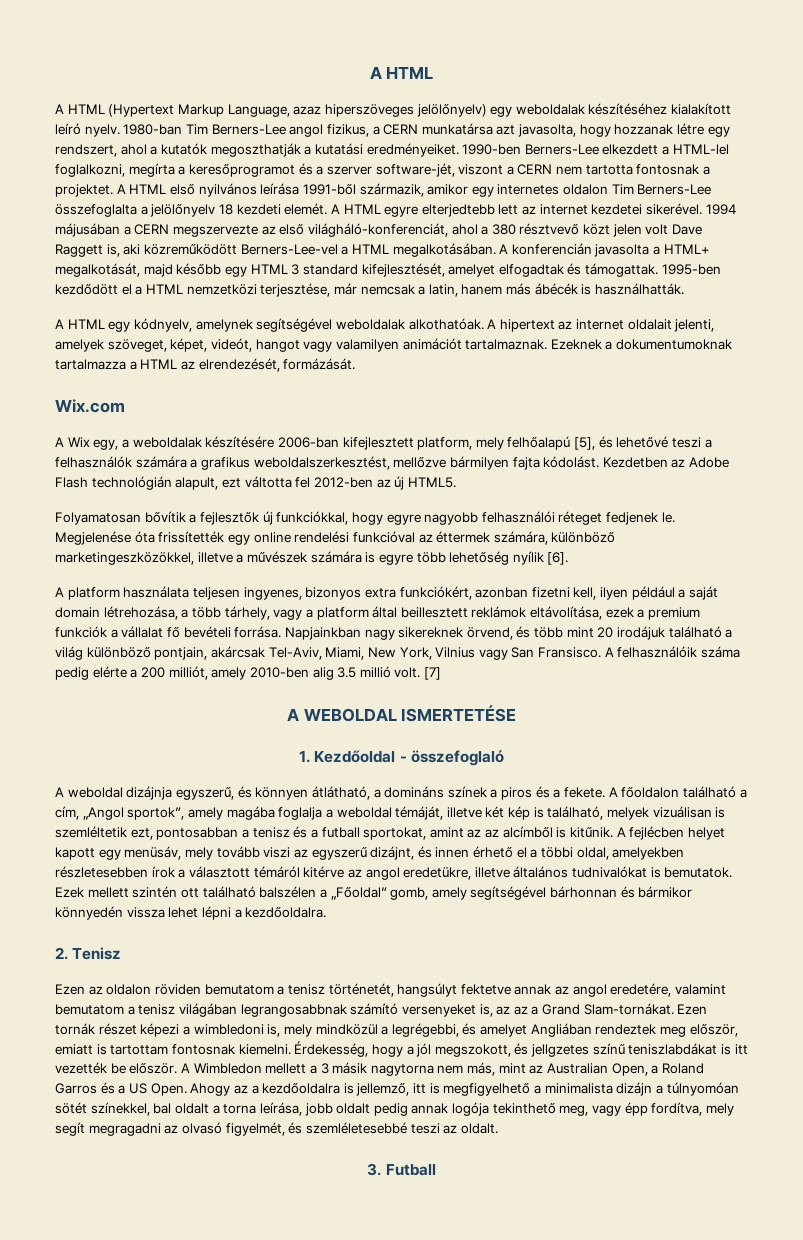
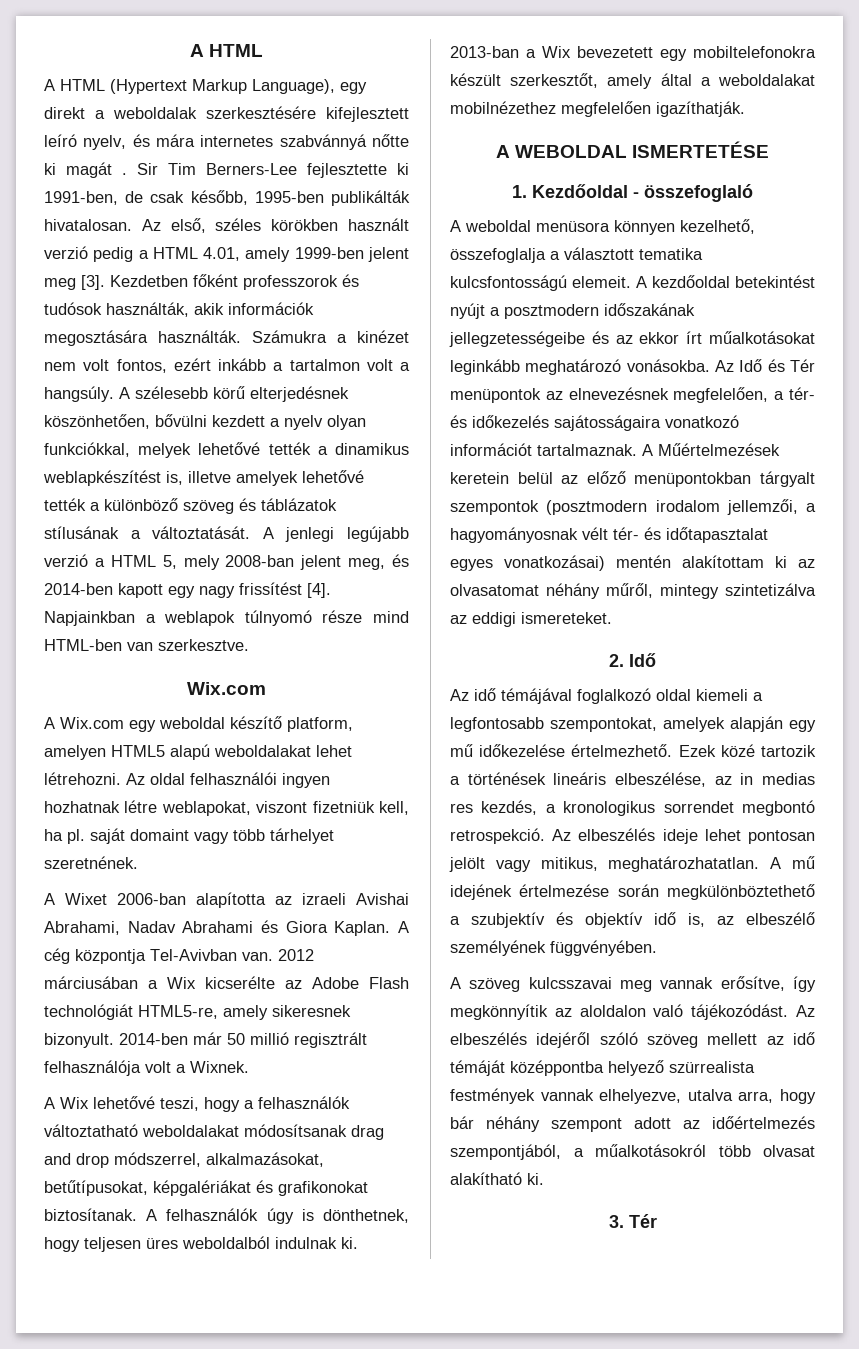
- A HTML (Hypertext Markup Language, azaz hiperszöveges jelölőnyelv) egy weboldalak készítéséhez kialakított leíró nyelv. 1980-ban Tim Berners-Lee angol fizikus, a CERN munkatársa azt javasolta, hogy hozzanak létre egy rendszert, ahol a kutatók megoszthatják a kutatási eredményeiket. 1990-ben Berners-Lee elkezdett a HTML-lel foglalkozni, megírta a keresőprogramot és a szerver software-jét, viszont a CERN nem tartotta fontosnak a projektet. A HTML első nyilvános leírása 1991-ből származik, amikor egy internetes oldalon Tim Berners-Lee összefoglalta a jelölőnyelv 18 kezdeti elemét. A HTML egyre elterjedtebb lett az internet kezdetei sikerével. 1994 májusában a CERN megszervezte az első világháló-konferenciát, ahol a 380 résztvevő közt jelen volt Dave Raggett is, aki közreműködött Berners-Lee-vel a HTML megalkotásában. A konferencián javasolta a HTML+ megalkotását, majd később egy HTML 3 standard kifejlesztését, amelyet elfogadtak és támogattak. 1995-ben kezdődött el a HTML nemzetközi terjesztése, már nemcsak a latin, hanem más ábécék is használhatták.
- A HTML egy kódnyelv, amelynek segítségével weboldalak alkothatóak. A hipertext az internet oldalait jelenti, amelyek szöveget, képet, videót, hangot vagy valamilyen animációt tartalmaznak. Ezeknek a dokumentumoknak tartalmazza a HTML az elrendezését, formázását.
+ A HTML (Hypertext Markup Language), egy direkt a weboldalak szerkesztésére kifejlesztett leíró nyelv, és mára internetes szabvánnyá nőtte ki magát . Sir Tim Berners-Lee fejlesztette ki 1991-ben, de csak később, 1995-ben publikálták hivatalosan. Az első, széles körökben használt verzió pedig a HTML 4.01, amely 1999-ben jelent meg [3]. Kezdetben főként professzorok és tudósok használták, akik információk megosztására használták. Számukra a kinézet nem volt fontos, ezért inkább a tartalmon volt a hangsúly. A szélesebb körű elterjedésnek köszönhetően, bővülni kezdett a nyelv olyan funkciókkal, melyek lehetővé tették a dinamikus weblapkészítést is, illetve amelyek lehetővé tették a különböző szöveg és táblázatok stílusának a változtatását. A jenlegi legújabb verzió a HTML 5, mely 2008-ban jelent meg, és 2014-ben kapott egy nagy frissítést [4]. Napjainkban a weblapok túlnyomó része mind HTML-ben van szerkesztve.
  Wix.com
- A Wix egy, a weboldalak készítésére 2006-ban kifejlesztett platform, mely felhőalapú [5], és lehetővé teszi a felhasználók számára a grafikus weboldalszerkesztést, mellőzve bármilyen fajta kódolást. Kezdetben az Adobe Flash technológián alapult, ezt váltotta fel 2012-ben az új HTML5.
- Folyamatosan bővítik a fejlesztők új funkciókkal, hogy egyre nagyobb felhasználói réteget fedjenek le. Megjelenése óta frissítették egy online rendelési funkcióval az éttermek számára, különböző marketingeszközökkel, illetve a művészek számára is egyre több lehetőség nyílik [6].
- A platform használata teljesen ingyenes, bizonyos extra funkciókért, azonban fizetni kell, ilyen például a saját domain létrehozása, a több tárhely, vagy a platform által beillesztett reklámok eltávolítása, ezek a premium funkciók a vállalat fő bevételi forrása. Napjainkban nagy sikereknek örvend, és több mint 20 irodájuk található a világ különböző pontjain, akárcsak Tel-Aviv, Miami, New York, Vilnius vagy San Fransisco. A felhasználóik száma pedig elérte a 200 milliót, amely 2010-ben alig 3.5 millió volt. [7]
+ A Wix.com egy weboldal készítő platform, amelyen HTML5 alapú weboldalakat lehet létrehozni. Az oldal felhasználói ingyen hozhatnak létre weblapokat, viszont fizetniük kell, ha pl. saját domaint vagy több tárhelyet szeretnének.
+ A Wixet 2006-ban alapította az izraeli Avishai Abrahami, Nadav Abrahami és Giora Kaplan. A cég központja Tel-Avivban van. 2012 márciusában a Wix kicserélte az Adobe Flash technológiát HTML5-re, amely sikeresnek bizonyult. 2014-ben már 50 millió regisztrált felhasználója volt a Wixnek.
+ A Wix lehetővé teszi, hogy a felhasználók változtatható weboldalakat módosítsanak drag and drop módszerrel, alkalmazásokat, betűtípusokat, képgalériákat és grafikonokat biztosítanak. A felhasználók úgy is dönthetnek, hogy teljesen üres weboldalból indulnak ki. 2013-ban a Wix bevezetett egy mobiltelefonokra készült szerkesztőt, amely által a weboldalakat mobilnézethez megfelelően igazíthatják.
- A weboldal dizájnja egyszerű, és könnyen átlátható, a domináns színek a piros és a fekete. A főoldalon található a cím, „Angol sportok”, amely magába foglalja a weboldal témáját, illetve két kép is található, melyek vizuálisan is szemléltetik ezt, pontosabban a tenisz és a futball sportokat, amint az az alcímből is kitűnik. A fejlécben helyet kapott egy menüsáv, mely tovább viszi az egyszerű dizájnt, és innen érhető el a többi oldal, amelyekben részletesebben írok a választott témáról kitérve az angol eredetükre, illetve általános tudnivalókat is bemutatok. Ezek mellett szintén ott található balszélen a „Főoldal” gomb, amely segítségével bárhonnan és bármikor könnyedén vissza lehet lépni a kezdőoldalra.
- 2. Tenisz
- Ezen az oldalon röviden bemutatom a tenisz történetét, hangsúlyt fektetve annak az angol eredetére, valamint bemutatom a tenisz világában legrangosabbnak számító versenyeket is, az az a Grand Slam-tornákat. Ezen tornák részet képezi a wimbledoni is, mely mindközül a legrégebbi, és amelyet Angliában rendeztek meg először, emiatt is tartottam fontosnak kiemelni. Érdekesség, hogy a jól megszokott, és jellgzetes színű teniszlabdákat is itt vezették be először. A Wimbledon mellett a 3 másik nagytorna nem más, mint az Australian Open, a Roland Garros és a US Open. Ahogy az a kezdőoldalra is jellemző, itt is megfigyelhető a minimalista dizájn a túlnyomóan sötét színekkel, bal oldalt a torna leírása, jobb oldalt pedig annak logója tekinthető meg, vagy épp fordítva, mely segít megragadni az olvasó figyelmét, és szemléletesebbé teszi az oldalt.
+ A weboldal menüsora könnyen kezelhető, összefoglalja a választott tematika kulcsfontosságú elemeit. A kezdőoldal betekintést nyújt a posztmodern időszakának jellegzetességeibe és az ekkor írt műalkotásokat leginkább meghatározó vonásokba. Az Idő és Tér menüpontok az elnevezésnek megfelelően, a tér- és időkezelés sajátosságaira vonatkozó információt tartalmaznak. A Műértelmezések keretein belül az előző menüpontokban tárgyalt szempontok (posztmodern irodalom jellemzői, a hagyományosnak vélt tér- és időtapasztalat egyes vonatkozásai) mentén alakítottam ki az olvasatomat néhány műről, mintegy szintetizálva az eddigi ismereteket.
+ 2. Idő
+ Az idő témájával foglalkozó oldal kiemeli a legfontosabb szempontokat, amelyek alapján egy mű időkezelése értelmezhető. Ezek közé tartozik a történések lineáris elbeszélése, az in medias res kezdés, a kronologikus sorrendet megbontó retrospekció. Az elbeszélés ideje lehet pontosan jelölt vagy mitikus, meghatározhatatlan. A mű idejének értelmezése során megkülönböztethető a szubjektív és objektív idő is, az elbeszélő személyének függvényében.
+ A szöveg kulcsszavai meg vannak erősítve, így megkönnyítik az aloldalon való tájékozódást. Az elbeszélés idejéről szóló szöveg mellett az idő témáját középpontba helyező szürrealista festmények vannak elhelyezve, utalva arra, hogy bár néhány szempont adott az időértelmezés szempontjából, a műalkotásokról több olvasat alakítható ki.
- 3. Futball
+ 3. Tér

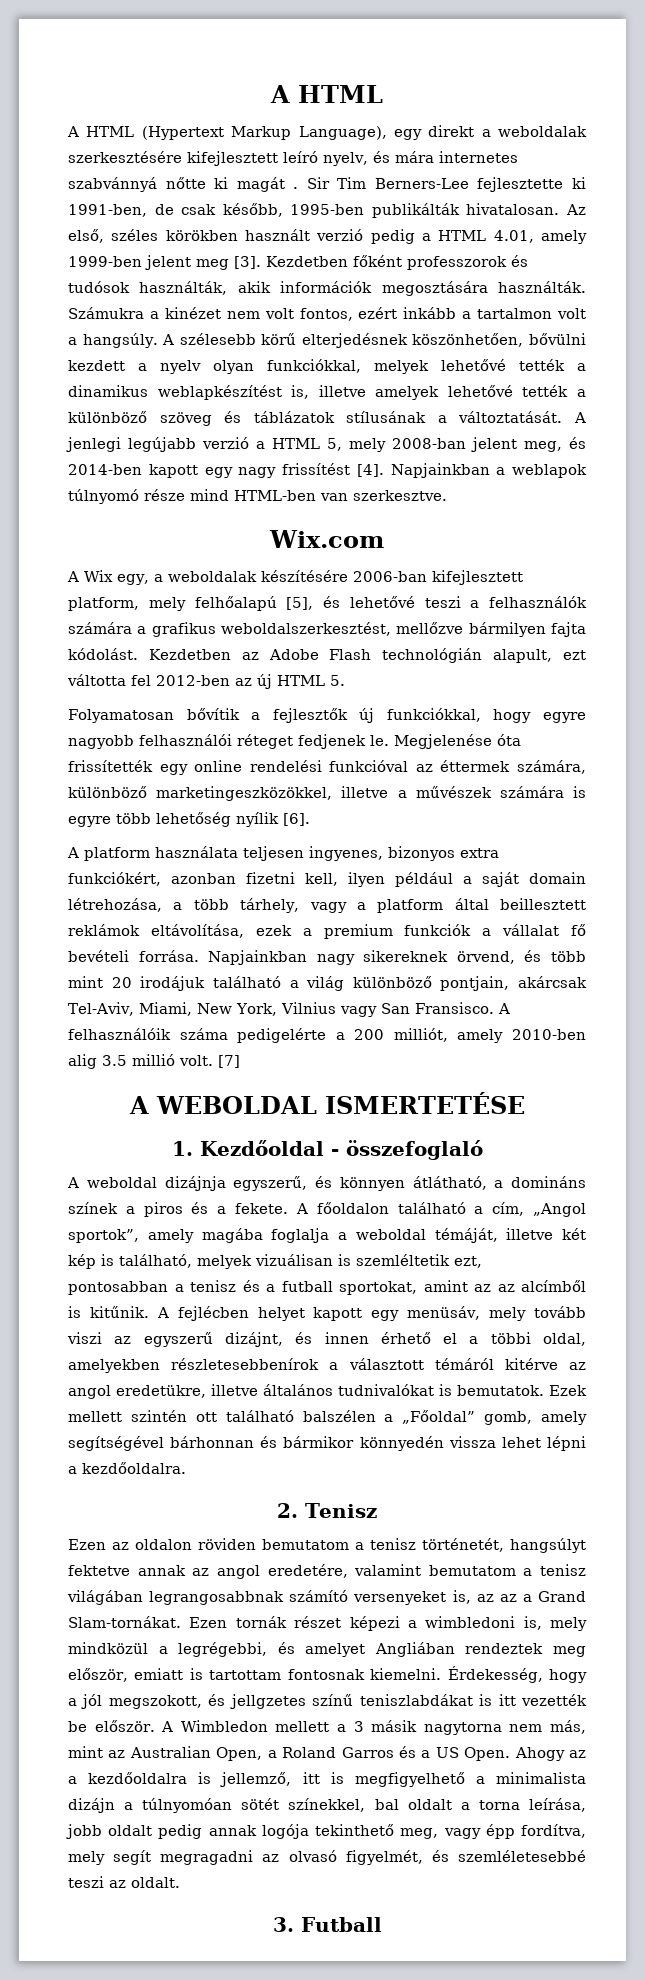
- A Wix.com egy weboldal készítő platform, amelyen HTML5 alapú weboldalakat lehet létrehozni. Az oldal felhasználói ingyen hozhatnak létre weblapokat, viszont fizetniük kell, ha pl. saját domaint vagy több tárhelyet szeretnének.
- A Wixet 2006-ban alapította az izraeli Avishai Abrahami, Nadav Abrahami és Giora Kaplan. A cég központja Tel-Avivban van. 2012 márciusában a Wix kicserélte az Adobe Flash technológiát HTML5-re, amely sikeresnek bizonyult. 2014-ben már 50 millió regisztrált felhasználója volt a Wixnek.
- A Wix lehetővé teszi, hogy a felhasználók változtatható weboldalakat módosítsanak drag and drop módszerrel, alkalmazásokat, betűtípusokat, képgalériákat és grafikonokat biztosítanak. A felhasználók úgy is dönthetnek, hogy teljesen üres weboldalból indulnak ki. 2013-ban a Wix bevezetett egy mobiltelefonokra készült szerkesztőt, amely által a weboldalakat mobilnézethez megfelelően igazíthatják.
+ A Wix egy, a weboldalak készítésére 2006-ban kifejlesztett platform, mely felhőalapú [5], és lehetővé teszi a felhasználók számára a grafikus weboldalszerkesztést, mellőzve bármilyen fajta kódolást. Kezdetben az Adobe Flash technológián alapult, ezt váltotta fel 2012-ben az új HTML 5.
+ Folyamatosan bővítik a fejlesztők új funkciókkal, hogy egyre nagyobb felhasználói réteget fedjenek le. Megjelenése óta frissítették egy online rendelési funkcióval az éttermek számára, különböző marketingeszközökkel, illetve a művészek számára is egyre több lehetőség nyílik [6].
+ A platform használata teljesen ingyenes, bizonyos extra funkciókért, azonban fizetni kell, ilyen például a saját domain létrehozása, a több tárhely, vagy a platform által beillesztett reklámok eltávolítása, ezek a premium funkciók a vállalat fő bevételi forrása. Napjainkban nagy sikereknek örvend, és több mint 20 irodájuk található a világ különböző pontjain, akárcsak Tel-Aviv, Miami, New York, Vilnius vagy San Fransisco. A felhasználóik száma pedigelérte a 200 milliót, amely 2010-ben alig 3.5 millió volt. [7]
- A weboldal menüsora könnyen kezelhető, összefoglalja a választott tematika kulcsfontosságú elemeit. A kezdőoldal betekintést nyújt a posztmodern időszakának jellegzetességeibe és az ekkor írt műalkotásokat leginkább meghatározó vonásokba. Az Idő és Tér menüpontok az elnevezésnek megfelelően, a tér- és időkezelés sajátosságaira vonatkozó információt tartalmaznak. A Műértelmezések keretein belül az előző menüpontokban tárgyalt szempontok (posztmodern irodalom jellemzői, a hagyományosnak vélt tér- és időtapasztalat egyes vonatkozásai) mentén alakítottam ki az olvasatomat néhány műről, mintegy szintetizálva az eddigi ismereteket.
- 2. Idő
- Az idő témájával foglalkozó oldal kiemeli a legfontosabb szempontokat, amelyek alapján egy mű időkezelése értelmezhető. Ezek közé tartozik a történések lineáris elbeszélése, az in medias res kezdés, a kronologikus sorrendet megbontó retrospekció. Az elbeszélés ideje lehet pontosan jelölt vagy mitikus, meghatározhatatlan. A mű idejének értelmezése során megkülönböztethető a szubjektív és objektív idő is, az elbeszélő személyének függvényében.
- A szöveg kulcsszavai meg vannak erősítve, így megkönnyítik az aloldalon való tájékozódást. Az elbeszélés idejéről szóló szöveg mellett az idő témáját középpontba helyező szürrealista festmények vannak elhelyezve, utalva arra, hogy bár néhány szempont adott az időértelmezés szempontjából, a műalkotásokról több olvasat alakítható ki.
+ A weboldal dizájnja egyszerű, és könnyen átlátható, a domináns színek a piros és a fekete. A főoldalon található a cím, „Angol sportok”, amely magába foglalja a weboldal témáját, illetve két kép is található, melyek vizuálisan is szemléltetik ezt, pontosabban a tenisz és a futball sportokat, amint az az alcímből is kitűnik. A fejlécben helyet kapott egy menüsáv, mely tovább viszi az egyszerű dizájnt, és innen érhető el a többi oldal, amelyekben részletesebbenírok a választott témáról kitérve az angol eredetükre, illetve általános tudnivalókat is bemutatok. Ezek mellett szintén ott található balszélen a „Főoldal” gomb, amely segítségével bárhonnan és bármikor könnyedén vissza lehet lépni a kezdőoldalra.
+ 2. Tenisz
+ Ezen az oldalon röviden bemutatom a tenisz történetét, hangsúlyt fektetve annak az angol eredetére, valamint bemutatom a tenisz világában legrangosabbnak számító versenyeket is, az az a Grand Slam-tornákat. Ezen tornák részet képezi a wimbledoni is, mely mindközül a legrégebbi, és amelyet Angliában rendeztek meg először, emiatt is tartottam fontosnak kiemelni. Érdekesség, hogy a jól megszokott, és jellgzetes színű teniszlabdákat is itt vezették be először. A Wimbledon mellett a 3 másik nagytorna nem más, mint az Australian Open, a Roland Garros és a US Open. Ahogy az a kezdőoldalra is jellemző, itt is megfigyelhető a minimalista dizájn a túlnyomóan sötét színekkel, bal oldalt a torna leírása, jobb oldalt pedig annak logója tekinthető meg, vagy épp fordítva, mely segít megragadni az olvasó figyelmét, és szemléletesebbé teszi az oldalt.
- 3. Tér
+ 3. Futball

